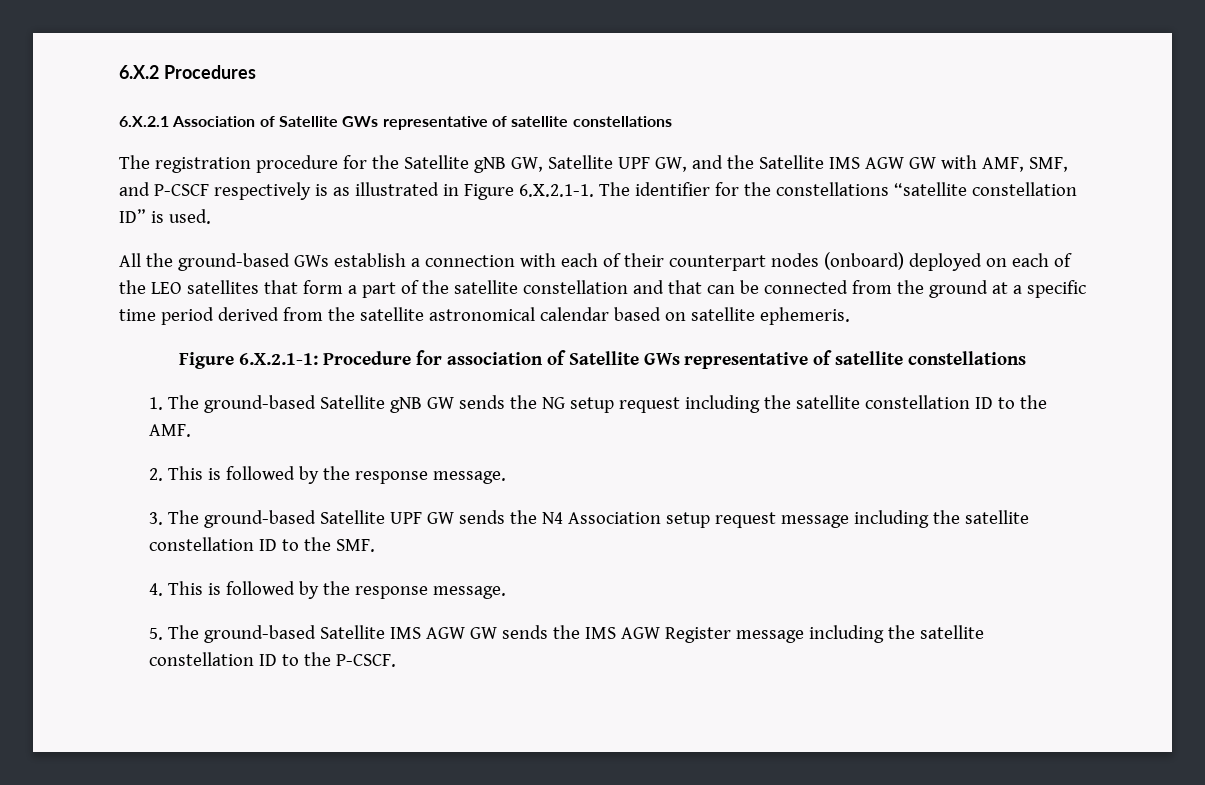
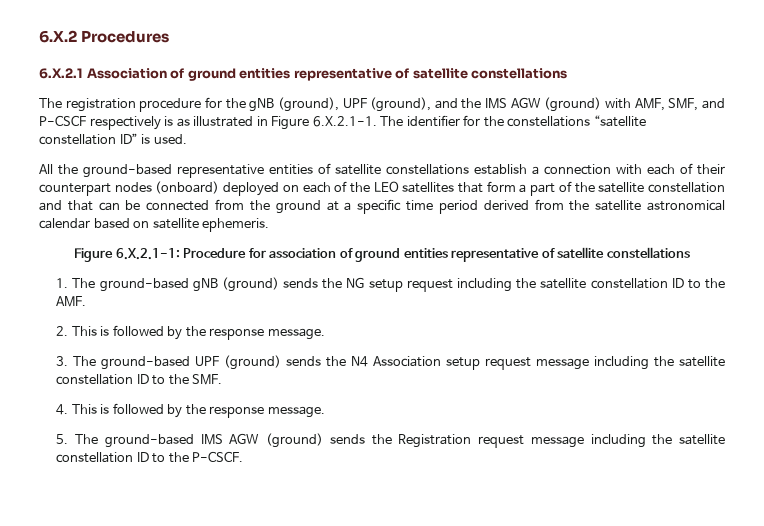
- 6.X.2.1 Association of Satellite GWs representative of satellite constellations
+ 6.X.2.1 Association of ground entities representative of satellite constellations
- The registration procedure for the Satellite gNB GW, Satellite UPF GW, and the Satellite IMS AGW GW with AMF, SMF, and P-CSCF respectively is as illustrated in Figure 6.X.2.1-1. The identifier for the constellations “satellite constellation ID” is used.
+ The registration procedure for the gNB (ground), UPF (ground), and the IMS AGW (ground) with AMF, SMF, and P-CSCF respectively is as illustrated in Figure 6.X.2.1-1. The identifier for the constellations “satellite constellation ID” is used.
- All the ground-based GWs establish a connection with each of their counterpart nodes (onboard) deployed on each of the LEO satellites that form a part of the satellite constellation and that can be connected from the ground at a specific time period derived from the satellite astronomical calendar based on satellite ephemeris.
+ All the ground-based representative entities of satellite constellations establish a connection with each of their counterpart nodes (onboard) deployed on each of the LEO satellites that form a part of the satellite constellation and that can be connected from the ground at a specific time period derived from the satellite astronomical calendar based on satellite ephemeris.
- Figure 6.X.2.1-1: Procedure for association of Satellite GWs representative of satellite constellations
+ Figure 6.X.2.1-1: Procedure for association of ground entities representative of satellite constellations
- 1. The ground-based Satellite gNB GW sends the NG setup request including the satellite constellation ID to the AMF.
+ 1. The ground-based gNB (ground) sends the NG setup request including the satellite constellation ID to the AMF.
- 3. The ground-based Satellite UPF GW sends the N4 Association setup request message including the satellite constellation ID to the SMF.
+ 3. The ground-based UPF (ground) sends the N4 Association setup request message including the satellite constellation ID to the SMF.
- 5. The ground-based Satellite IMS AGW GW sends the IMS AGW Register message including the satellite constellation ID to the P-CSCF.
+ 5. The ground-based IMS AGW (ground) sends the Registration request message including the satellite constellation ID to the P-CSCF.

